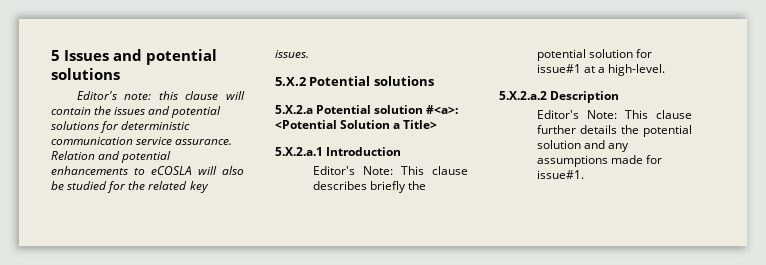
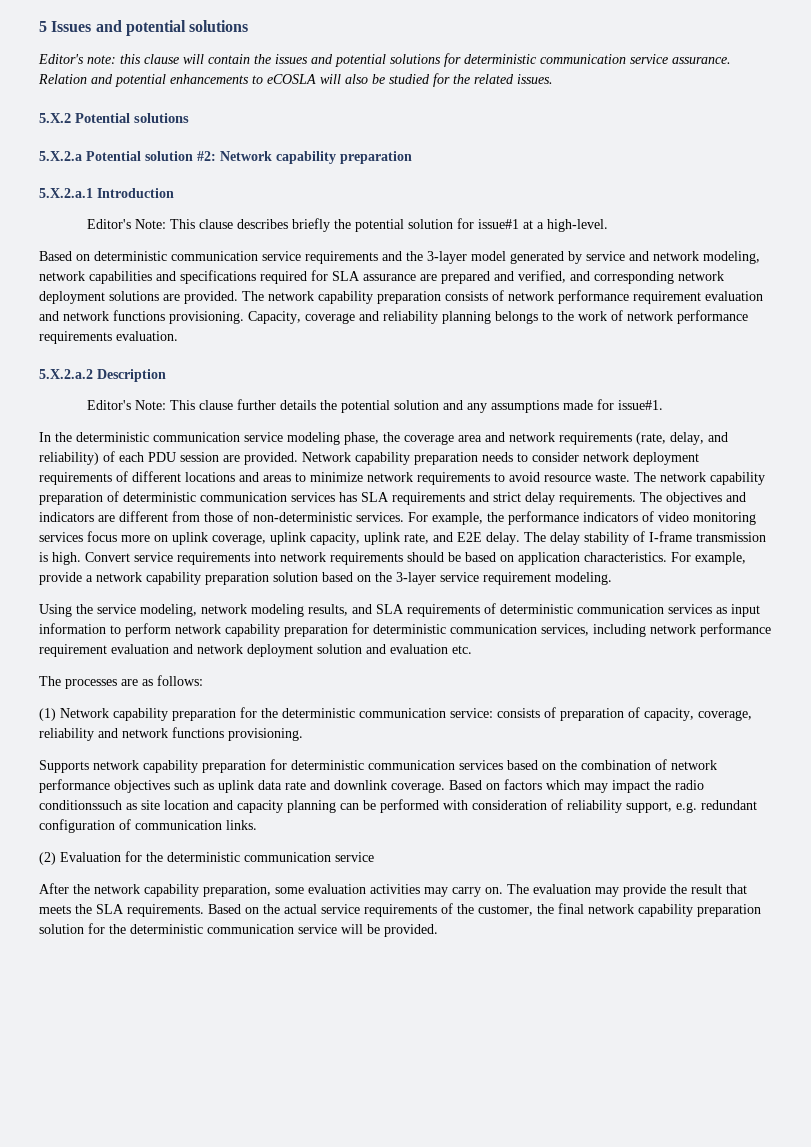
- Relation and potential enhancements to eCOSLA will also be studied for the related key issues.
+ Relation and potential enhancements to eCOSLA will also be studied for the related issues.
- 5.X.2.a Potential solution #<a>: <Potential Solution a Title>
+ 5.X.2.a Potential solution #2: Network capability preparation
+ Based on deterministic communication service requirements and the 3-layer model generated by service and network modeling, network capabilities and specifications required for SLA assurance are prepared and verified, and corresponding network deployment solutions are provided. The network capability preparation consists of network performance requirement evaluation and network functions provisioning. Capacity, coverage and reliability planning belongs to the work of network performance requirements evaluation.
+ In the deterministic communication service modeling phase, the coverage area and network requirements (rate, delay, and reliability) of each PDU session are provided. Network capability preparation needs to consider network deployment requirements of different locations and areas to minimize network requirements to avoid resource waste. The network capability preparation of deterministic communication services has SLA requirements and strict delay requirements. The objectives and indicators are different from those of non-deterministic services. For example, the performance indicators of video monitoring services focus more on uplink coverage, uplink capacity, uplink rate, and E2E delay. The delay stability of I-frame transmission is high. Convert service requirements into network requirements should be based on application characteristics. For example, provide a network capability preparation solution based on the 3-layer service requirement modeling.
+ Using the service modeling, network modeling results, and SLA requirements of deterministic communication services as input information to perform network capability preparation for deterministic communication services, including network performance requirement evaluation and network deployment solution and evaluation etc.
+ The processes are as follows:
+ (1) Network capability preparation for the deterministic communication service: consists of preparation of capacity, coverage, reliability and network functions provisioning.
+ Supports network capability preparation for deterministic communication services based on the combination of network performance objectives such as uplink data rate and downlink coverage. Based on factors which may impact the radio conditionssuch as site location and capacity planning can be performed with consideration of reliability support, e.g. redundant configuration of communication links.
+ (2) Evaluation for the deterministic communication service
+ After the network capability preparation, some evaluation activities may carry on. The evaluation may provide the result that meets the SLA requirements. Based on the actual service requirements of the customer, the final network capability preparation solution for the deterministic communication service will be provided.

